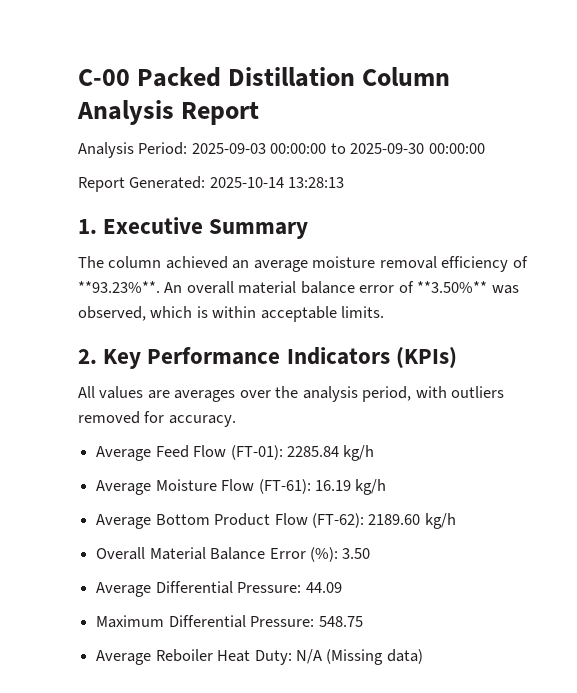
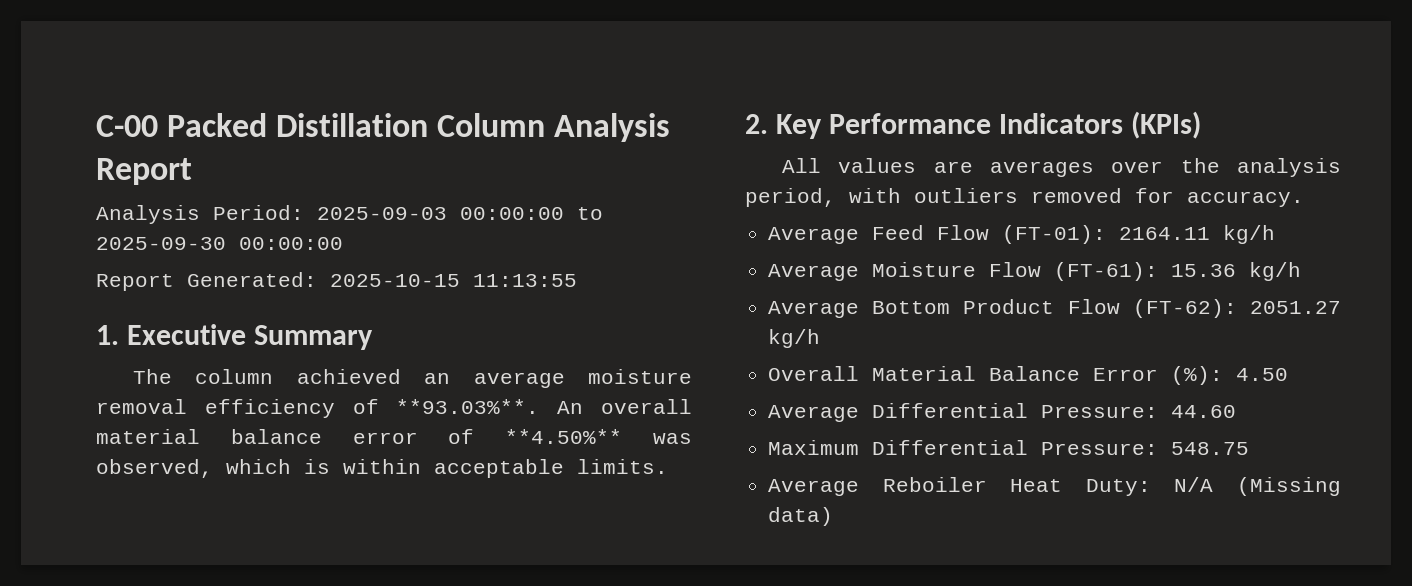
- Report Generated: 2025-10-14 13:28:13
+ Report Generated: 2025-10-15 11:13:55
- The column achieved an average moisture removal efficiency of **93.23%**. An overall material balance error of **3.50%** was observed, which is within acceptable limits.
+ The column achieved an average moisture removal efficiency of **93.03%**. An overall material balance error of **4.50%** was observed, which is within acceptable limits.
- Average Feed Flow (FT-01): 2285.84 kg/h
+ Average Feed Flow (FT-01): 2164.11 kg/h
- Average Moisture Flow (FT-61): 16.19 kg/h
+ Average Moisture Flow (FT-61): 15.36 kg/h
- Average Bottom Product Flow (FT-62): 2189.60 kg/h
+ Average Bottom Product Flow (FT-62): 2051.27 kg/h
- Overall Material Balance Error (%): 3.50
+ Overall Material Balance Error (%): 4.50
- Average Differential Pressure: 44.09
+ Average Differential Pressure: 44.60

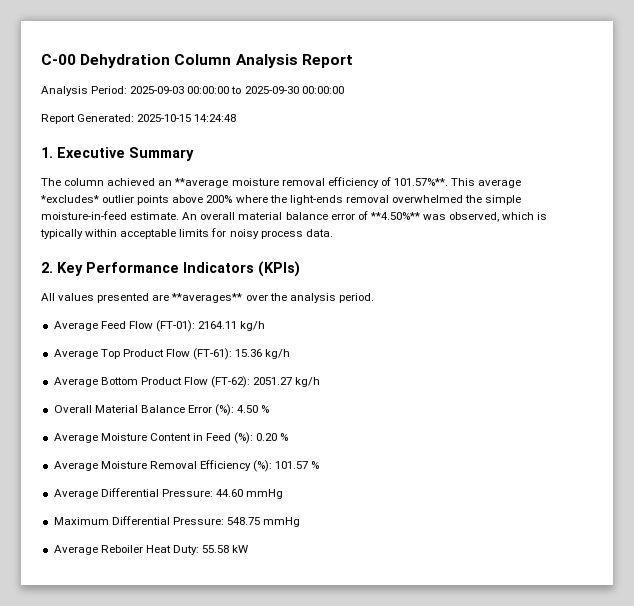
- C-00 Packed Distillation Column Analysis Report
+ C-00 Dehydration Column Analysis Report
- Report Generated: 2025-10-15 11:13:55
+ Report Generated: 2025-10-15 14:24:48
- The column achieved an average moisture removal efficiency of **93.03%**. An overall material balance error of **4.50%** was observed, which is within acceptable limits.
+ The column achieved an **average moisture removal efficiency of 101.57%**. This average *excludes* outlier points above 200% where the light-ends removal overwhelmed the simple moisture-in-feed estimate. An overall material balance error of **4.50%** was observed, which is typically within acceptable limits for noisy process data.
- All values are averages over the analysis period, with outliers removed for accuracy.
+ All values presented are **averages** over the analysis period.
- Average Moisture Flow (FT-61): 15.36 kg/h
+ Average Top Product Flow (FT-61): 15.36 kg/h
- Overall Material Balance Error (%): 4.50
+ Overall Material Balance Error (%): 4.50 %
+ Average Moisture Content in Feed (%): 0.20 %
+ Average Moisture Removal Efficiency (%): 101.57 %
- Average Differential Pressure: 44.60
+ Average Differential Pressure: 44.60 mmHg
- Maximum Differential Pressure: 548.75
+ Maximum Differential Pressure: 548.75 mmHg
- Average Reboiler Heat Duty: N/A (Missing data)
+ Average Reboiler Heat Duty: 55.58 kW

